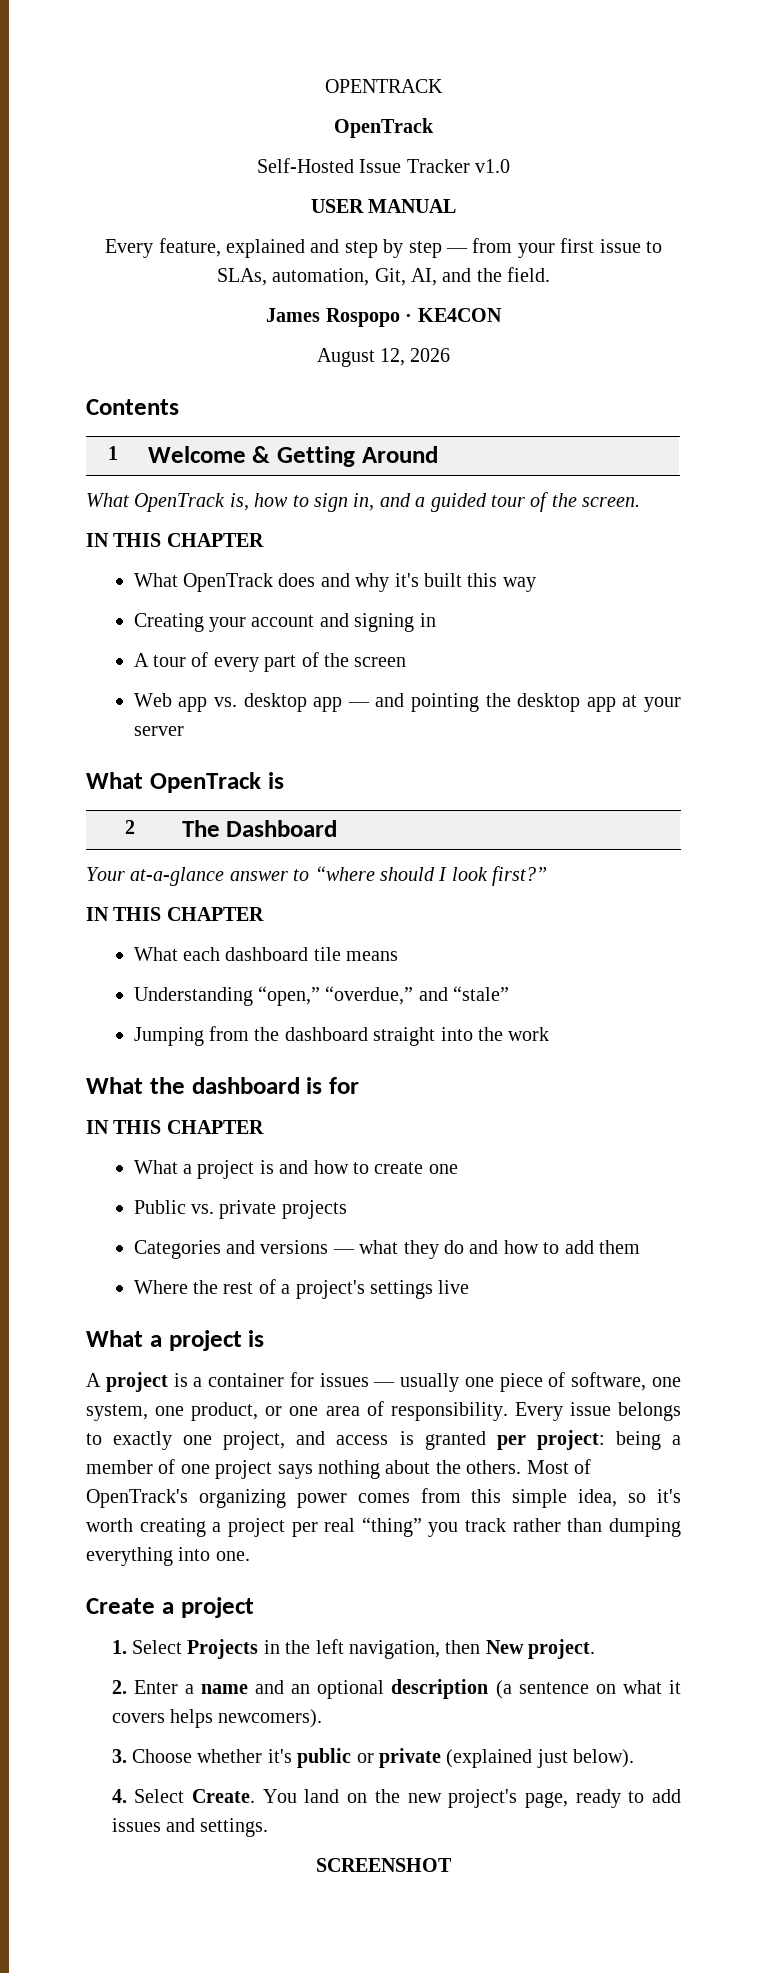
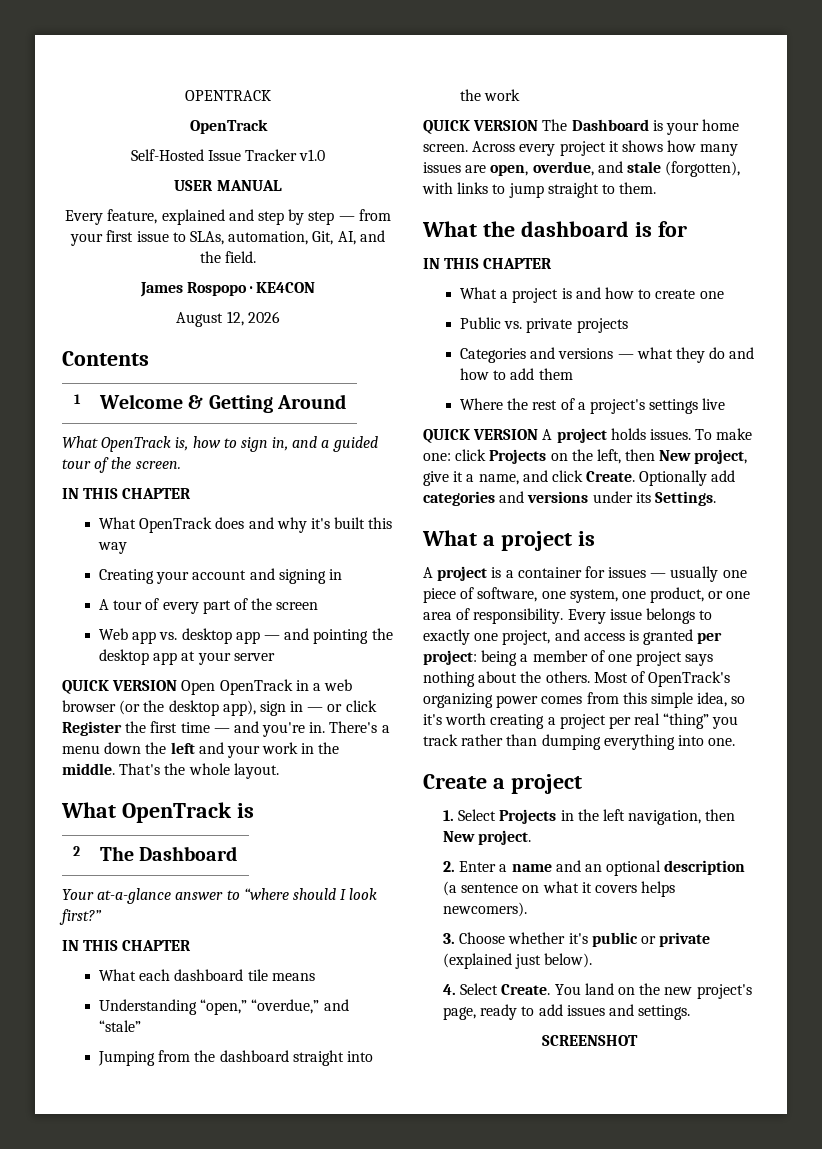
+ QUICK VERSION Open OpenTrack in a web browser (or the desktop app), sign in — or click Register the first time — and you're in. There's a menu down the left and your work in the middle. That's the whole layout.
+ QUICK VERSION The Dashboard is your home screen. Across every project it shows how many issues are open, overdue, and stale (forgotten), with links to jump straight to them.
+ QUICK VERSION A project holds issues. To make one: click Projects on the left, then New project, give it a name, and click Create. Optionally add categories and versions under its Settings.

